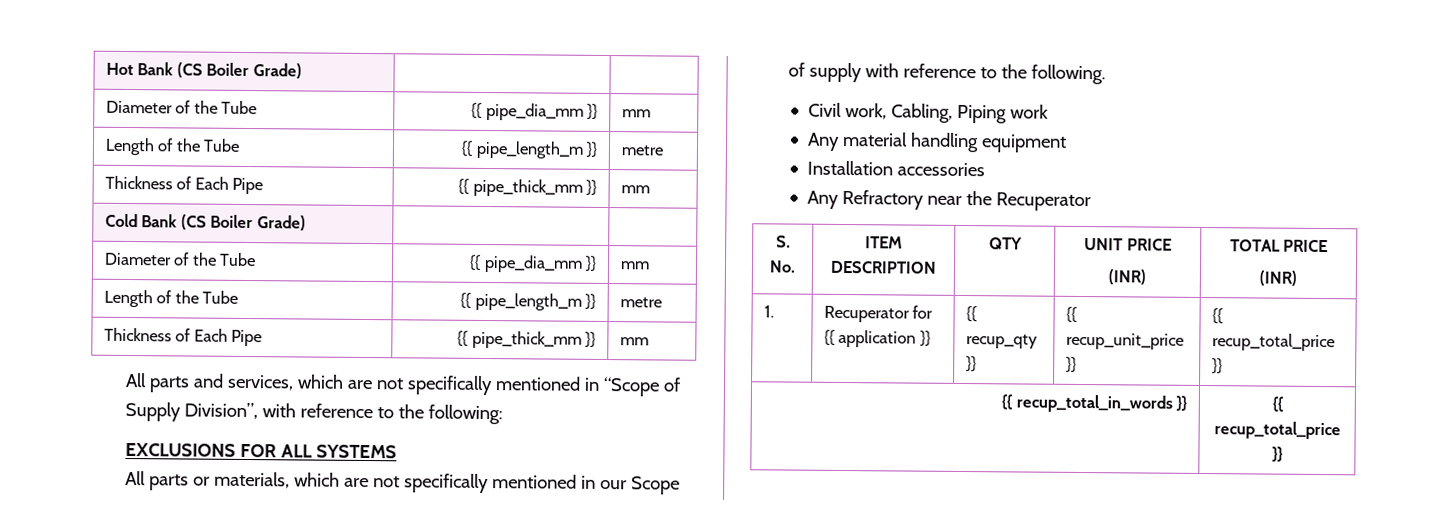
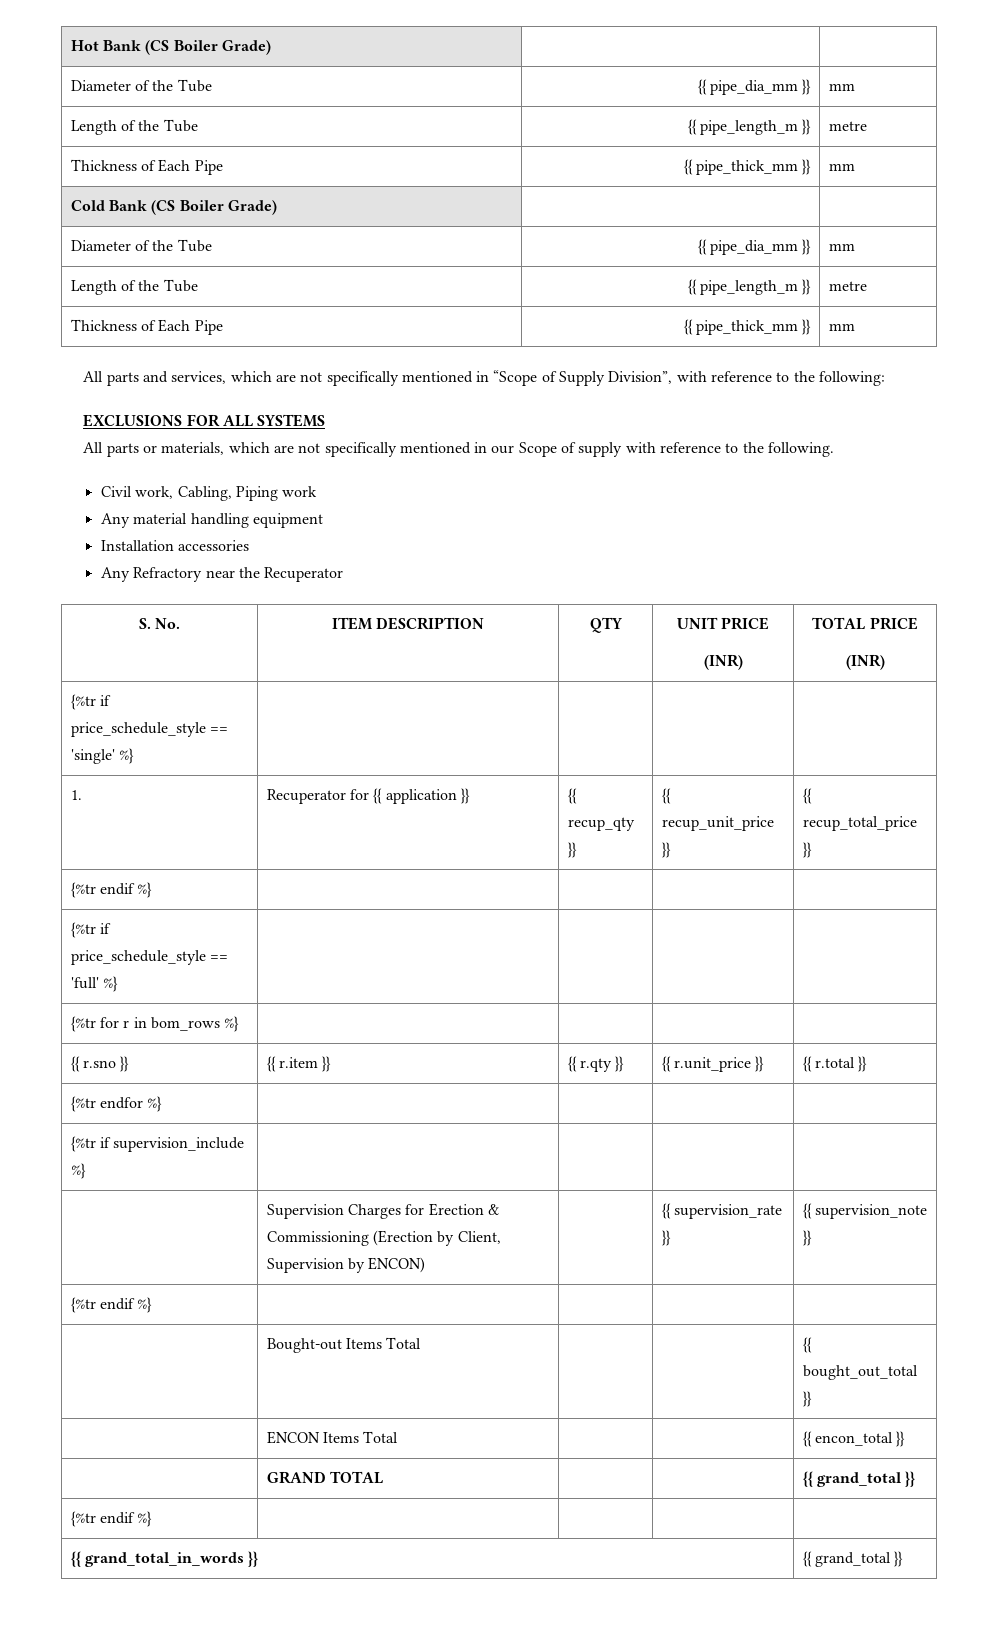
+ {%tr if price_schedule_style == 'single' %} | | | |
  1. | Recuperator for {{ application }} | {{ recup_qty }} | {{ recup_unit_price }} | {{ recup_total_price }}
- {{ recup_total_in_words }} | {{ recup_total_price }}
+ {%tr endif %} | | | |
+ {%tr if price_schedule_style == 'full' %} | | | |
+ {%tr for r in bom_rows %} | | | |
+ {{ r.sno }} | {{ r.item }} | {{ r.qty }} | {{ r.unit_price }} | {{ r.total }}
+ {%tr endfor %} | | | |
+ {%tr if supervision_include %} | | | |
+ | Supervision Charges for Erection & Commissioning (Erection by Client, Supervision by ENCON) | | {{ supervision_rate }} | {{ supervision_note }}
+ {%tr endif %} | | | |
+ | Bought-out Items Total | | | {{ bought_out_total }}
+ | ENCON Items Total | | | {{ encon_total }}
+ | GRAND TOTAL | | | {{ grand_total }}
+ {%tr endif %} | | | |
+ {{ grand_total_in_words }} | {{ grand_total }}

